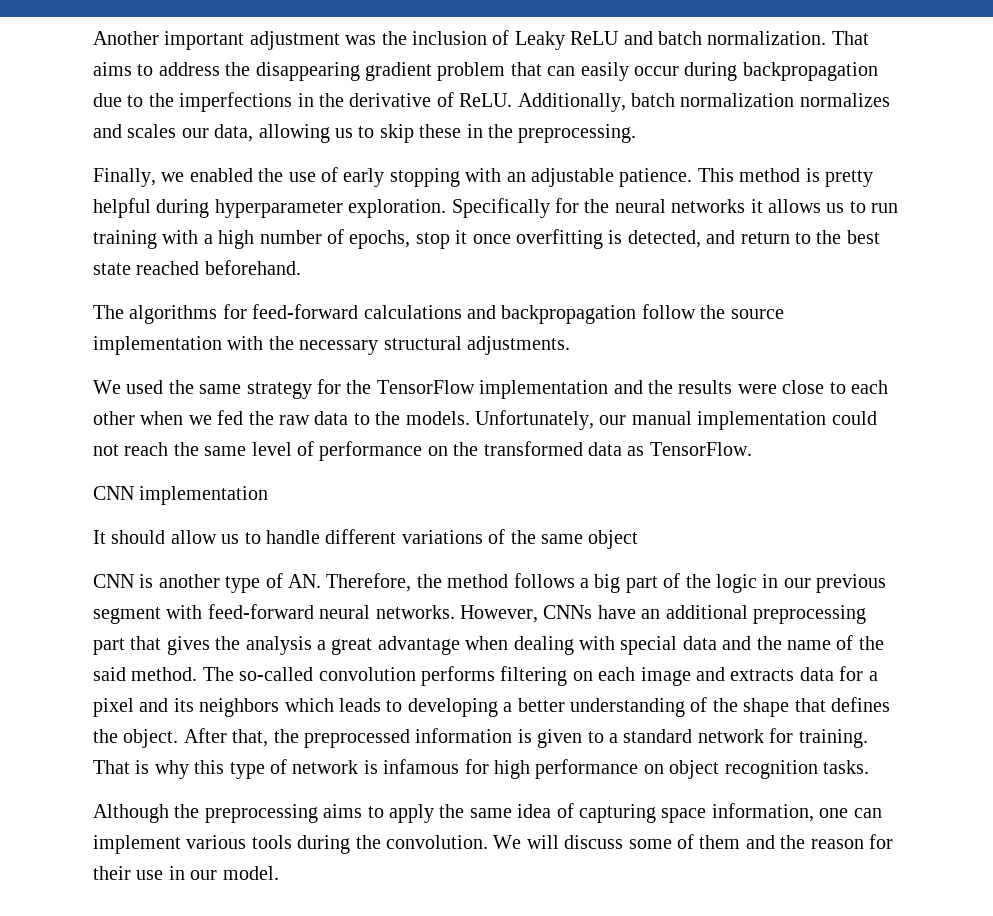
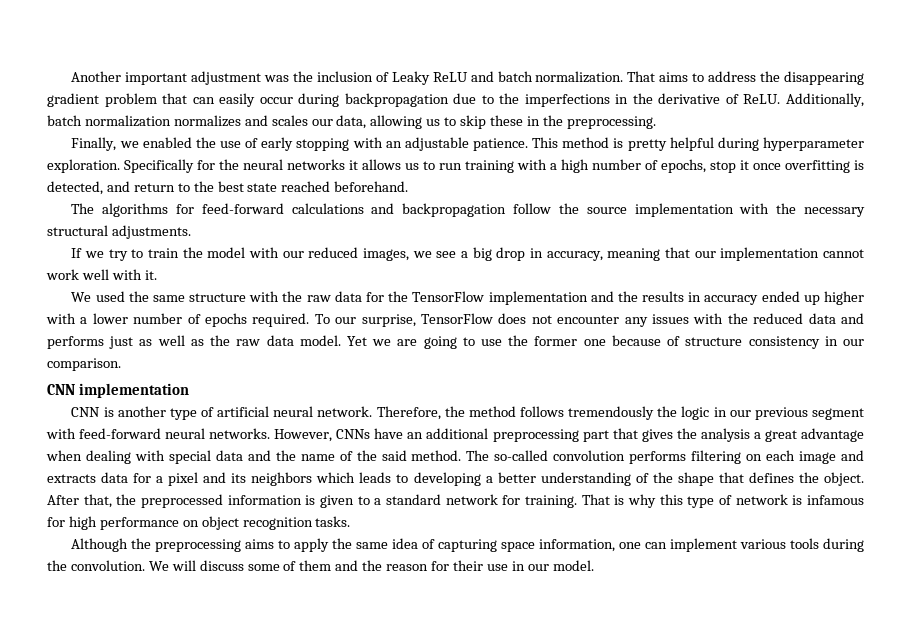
+ If we try to train the model with our reduced images, we see a big drop in accuracy, meaning that our implementation cannot work well with it.
- We used the same strategy for the TensorFlow implementation and the results were close to each other when we fed the raw data to the models. Unfortunately, our manual implementation could not reach the same level of performance on the transformed data as TensorFlow.
+ We used the same structure with the raw data for the TensorFlow implementation and the results in accuracy ended up higher with a lower number of epochs required. To our surprise, TensorFlow does not encounter any issues with the reduced data and performs just as well as the raw data model. Yet we are going to use the former one because of structure consistency in our comparison.
  CNN implementation
- It should allow us to handle different variations of the same object
- CNN is another type of AN. Therefore, the method follows a big part of the logic in our previous segment with feed-forward neural networks.
+ CNN is another type of artificial neural network. Therefore, the method follows tremendously the logic in our previous segment with feed-forward neural networks.

